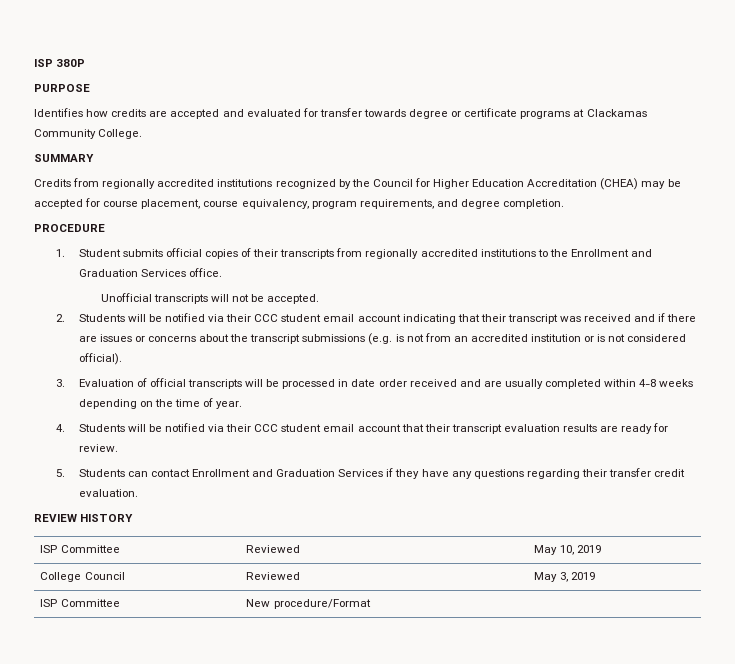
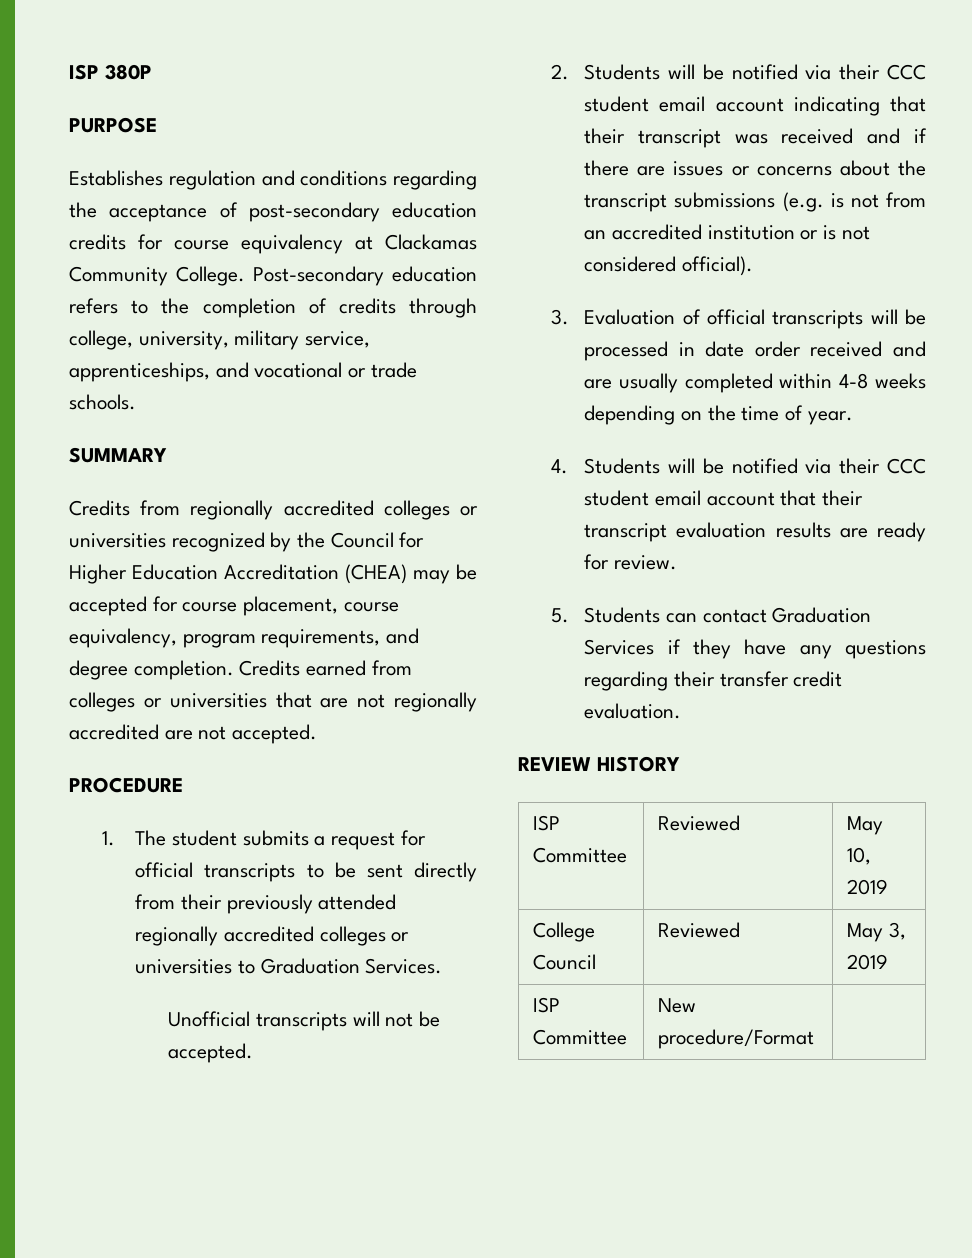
- Identifies how credits are accepted and evaluated for transfer towards degree or certificate programs at Clackamas Community College.
+ Establishes regulation and conditions regarding the acceptance of post-secondary education credits for course equivalency at Clackamas Community College. Post-secondary education refers to the completion of credits through college, university, military service, apprenticeships, and vocational or trade schools.
- Credits from regionally accredited institutions recognized by the Council for Higher Education Accreditation (CHEA) may be accepted for course placement, course equivalency, program requirements, and degree completion.
+ Credits from regionally accredited colleges or universities recognized by the Council for Higher Education Accreditation (CHEA) may be accepted for course placement, course equivalency, program requirements, and degree completion. Credits earned from colleges or universities that are not regionally accredited are not accepted.
  PROCEDURE
- 1. Student submits official copies of their transcripts from regionally accredited institutions to the Enrollment and Graduation Services office.
+ 1. The student submits a request for official transcripts to be sent directly from their previously attended regionally accredited colleges or universities to Graduation Services.
- 5. Students can contact Enrollment and Graduation Services if they have any questions regarding their transfer credit evaluation.
+ 5. Students can contact Graduation Services if they have any questions regarding their transfer credit evaluation.

